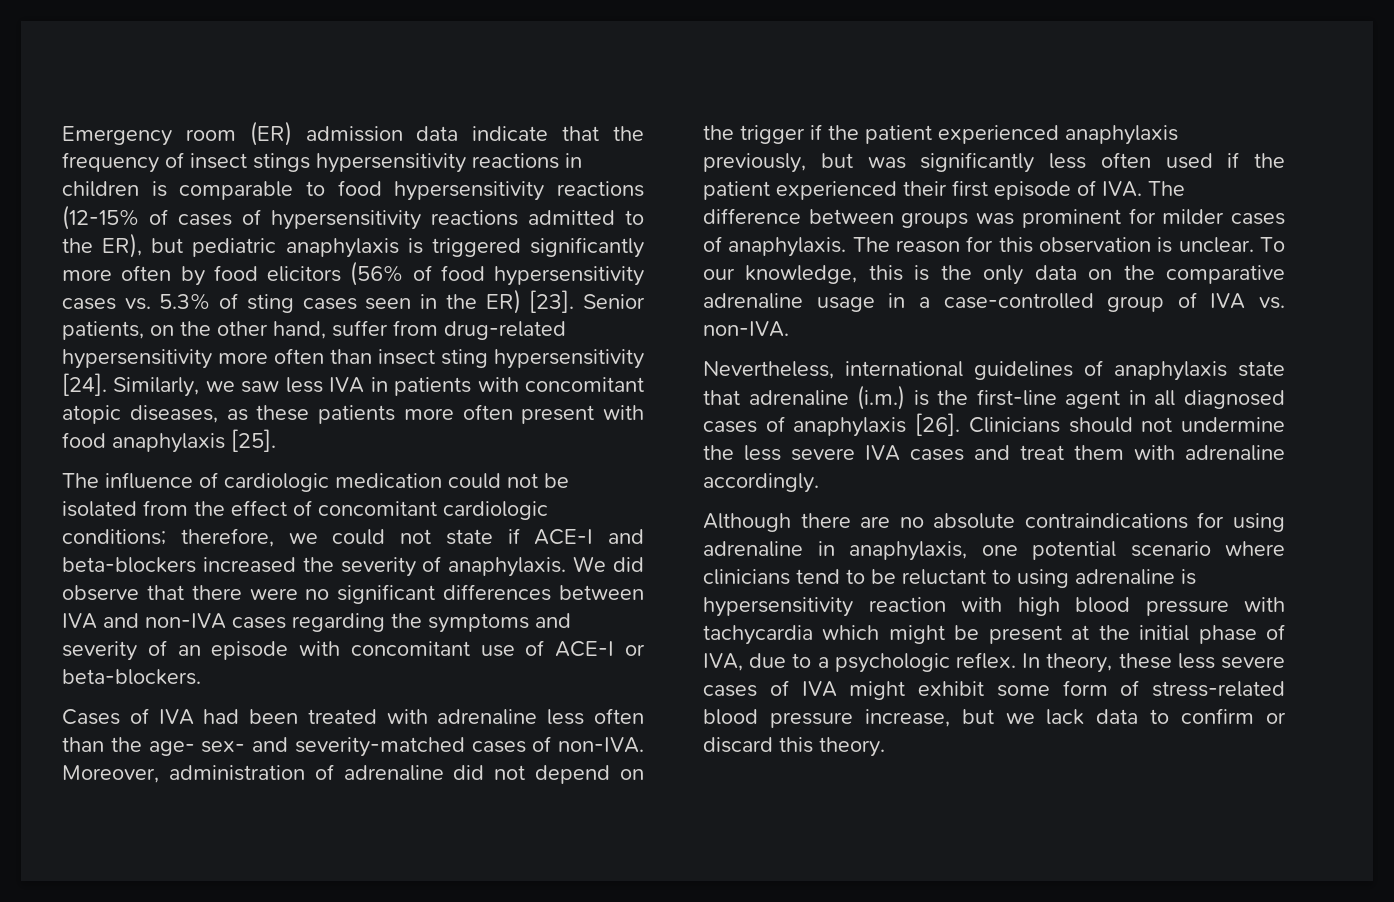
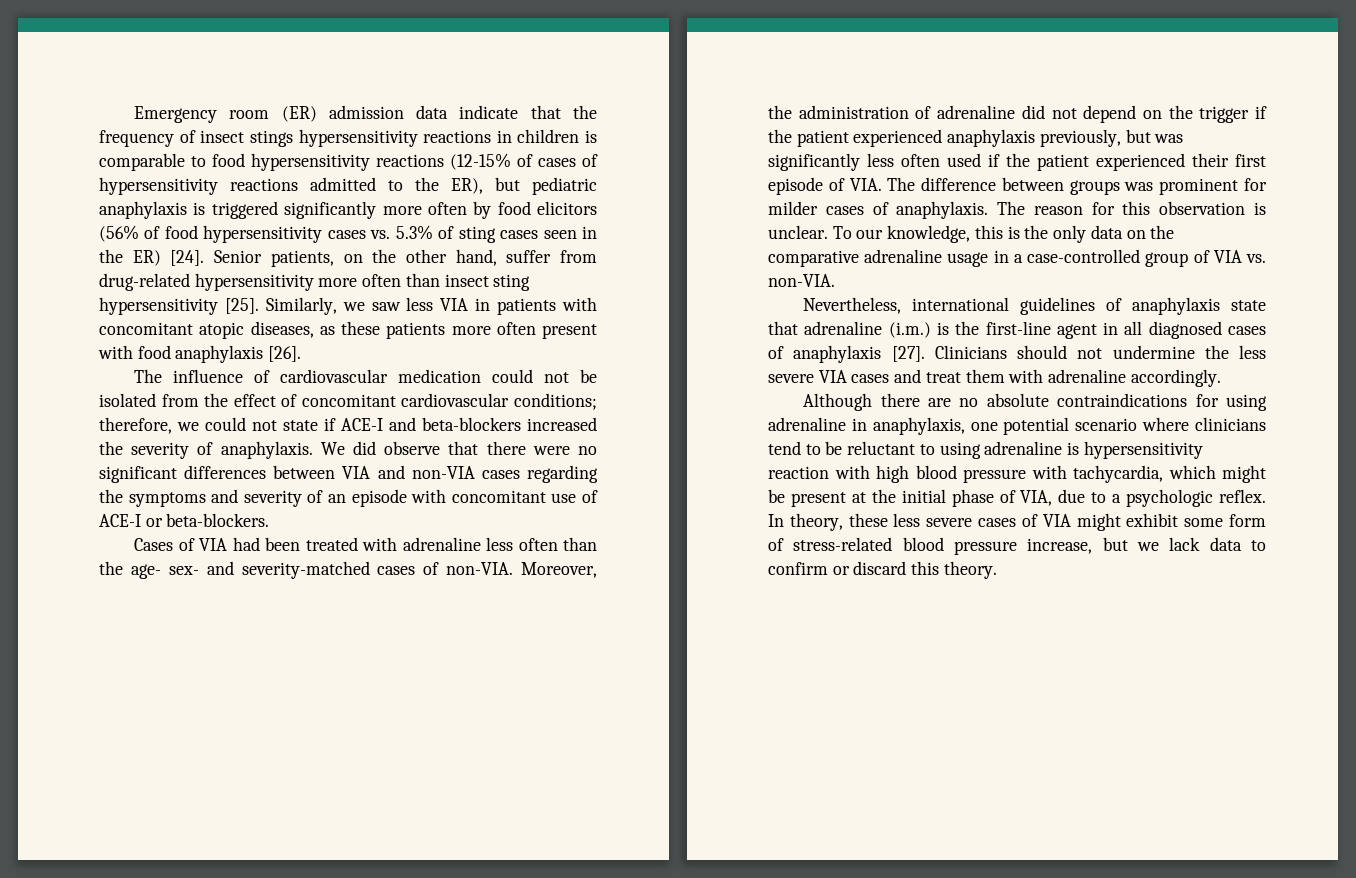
- Emergency room (ER) admission data indicate that the frequency of insect stings hypersensitivity reactions in children is comparable to food hypersensitivity reactions (12-15% of cases of hypersensitivity reactions admitted to the ER), but pediatric anaphylaxis is triggered significantly more often by food elicitors (56% of food hypersensitivity cases vs. 5.3% of sting cases seen in the ER) [23].
+ Emergency room (ER) admission data indicate that the frequency of insect stings hypersensitivity reactions in children is comparable to food hypersensitivity reactions (12-15% of cases of hypersensitivity reactions admitted to the ER), but pediatric anaphylaxis is triggered significantly more often by food elicitors (56% of food hypersensitivity cases vs. 5.3% of sting cases seen in the ER) [24].
- Senior patients, on the other hand, suffer from drug-related hypersensitivity more often than insect sting hypersensitivity [24].
+ Senior patients, on the other hand, suffer from drug-related hypersensitivity more often than insect sting hypersensitivity [25].
- Similarly, we saw less IVA in patients with concomitant atopic diseases, as these patients more often present with food anaphylaxis [25].
+ Similarly, we saw less VIA in patients with concomitant atopic diseases, as these patients more often present with food anaphylaxis [26].
- The influence of cardiologic medication could not be isolated from the effect of concomitant cardiologic conditions; therefore, we could not state if ACE-I and beta-blockers increased the severity of anaphylaxis.
+ The influence of cardiovascular medication could not be isolated from the effect of concomitant cardiovascular conditions; therefore, we could not state if ACE-I and beta-blockers increased the severity of anaphylaxis.
- We did observe that there were no significant differences between IVA and non-IVA cases regarding the symptoms and severity of an episode with concomitant use of ACE-I or beta-blockers.
+ We did observe that there were no significant differences between VIA and non-VIA cases regarding the symptoms and severity of an episode with concomitant use of ACE-I or beta-blockers.
- Cases of IVA had been treated with adrenaline less often than the age- sex- and severity-matched cases of non-IVA. Moreover, administration of adrenaline did not depend on the trigger if the patient experienced anaphylaxis previously, but was significantly less often used if the patient experienced their first episode of IVA. The difference between groups was prominent for milder cases of anaphylaxis.
+ Cases of VIA had been treated with adrenaline less often than the age- sex- and severity-matched cases of non-VIA. Moreover, the administration of adrenaline did not depend on the trigger if the patient experienced anaphylaxis previously, but was significantly less often used if the patient experienced their first episode of VIA. The difference between groups was prominent for milder cases of anaphylaxis.
- To our knowledge, this is the only data on the comparative adrenaline usage in a case-controlled group of IVA vs. non-IVA.
+ To our knowledge, this is the only data on the comparative adrenaline usage in a case-controlled group of VIA vs. non-VIA.
- Nevertheless, international guidelines of anaphylaxis state that adrenaline (i.m.) is the first-line agent in all diagnosed cases of anaphylaxis [26].
+ Nevertheless, international guidelines of anaphylaxis state that adrenaline (i.m.) is the first-line agent in all diagnosed cases of anaphylaxis [27].
- Clinicians should not undermine the less severe IVA cases and treat them with adrenaline accordingly.
+ Clinicians should not undermine the less severe VIA cases and treat them with adrenaline accordingly.
- Although there are no absolute contraindications for using adrenaline in anaphylaxis, one potential scenario where clinicians tend to be reluctant to using adrenaline is hypersensitivity reaction with high blood pressure with tachycardia which might be present at the initial phase of IVA, due to a psychologic reflex.
+ Although there are no absolute contraindications for using adrenaline in anaphylaxis, one potential scenario where clinicians tend to be reluctant to using adrenaline is hypersensitivity reaction with high blood pressure with tachycardia, which might be present at the initial phase of VIA, due to a psychologic reflex.
- In theory, these less severe cases of IVA might exhibit some form of stress-related blood pressure increase, but we lack data to confirm or discard this theory.
+ In theory, these less severe cases of VIA might exhibit some form of stress-related blood pressure increase, but we lack data to confirm or discard this theory.

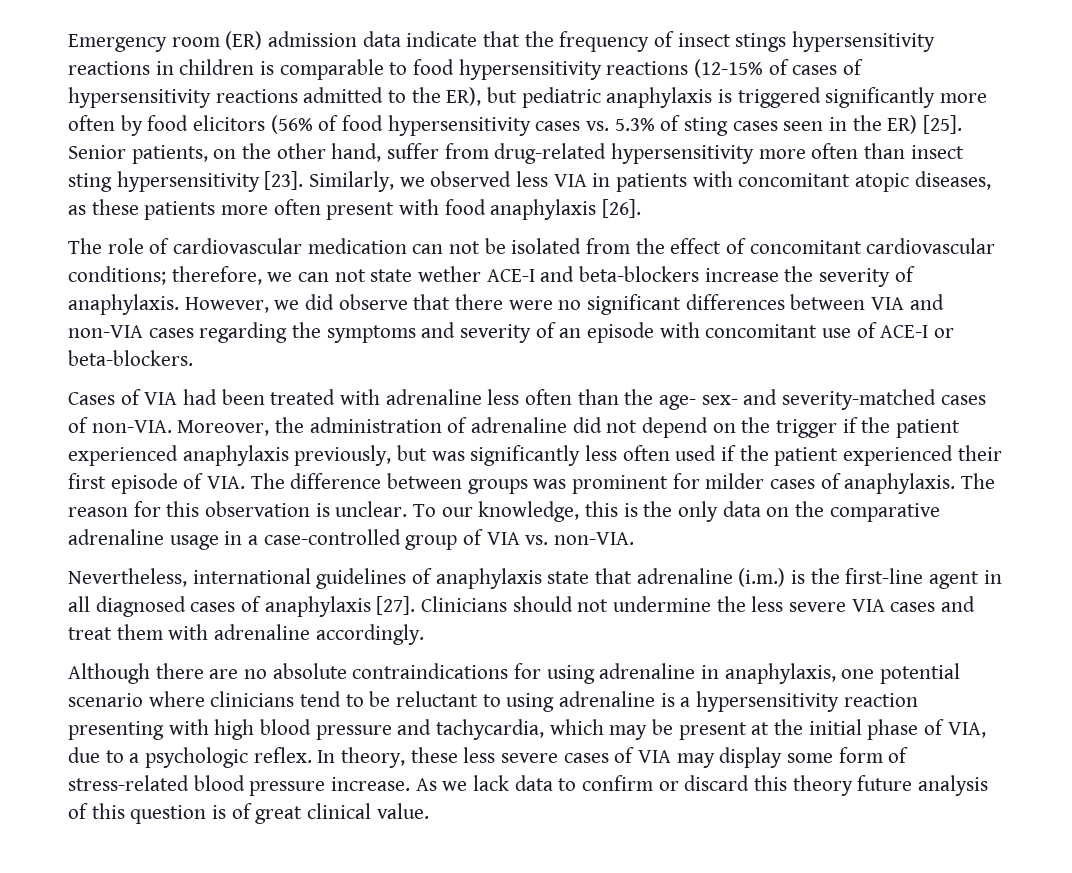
- Emergency room (ER) admission data indicate that the frequency of insect stings hypersensitivity reactions in children is comparable to food hypersensitivity reactions (12-15% of cases of hypersensitivity reactions admitted to the ER), but pediatric anaphylaxis is triggered significantly more often by food elicitors (56% of food hypersensitivity cases vs. 5.3% of sting cases seen in the ER) [24].
+ Emergency room (ER) admission data indicate that the frequency of insect stings hypersensitivity reactions in children is comparable to food hypersensitivity reactions (12-15% of cases of hypersensitivity reactions admitted to the ER), but pediatric anaphylaxis is triggered significantly more often by food elicitors (56% of food hypersensitivity cases vs. 5.3% of sting cases seen in the ER) [25].
- Senior patients, on the other hand, suffer from drug-related hypersensitivity more often than insect sting hypersensitivity [25].
+ Senior patients, on the other hand, suffer from drug-related hypersensitivity more often than insect sting hypersensitivity [23].
- Similarly, we saw less VIA in patients with concomitant atopic diseases, as these patients more often present with food anaphylaxis [26].
+ Similarly, we observed less VIA in patients with concomitant atopic diseases, as these patients more often present with food anaphylaxis [26].
- The influence of cardiovascular medication could not be isolated from the effect of concomitant cardiovascular conditions; therefore, we could not state if ACE-I and beta-blockers increased the severity of anaphylaxis.
+ The role of cardiovascular medication can not be isolated from the effect of concomitant cardiovascular conditions; therefore, we can not state wether ACE-I and beta-blockers increase the severity of anaphylaxis.
- We did observe that there were no significant differences between VIA and non-VIA cases regarding the symptoms and severity of an episode with concomitant use of ACE-I or beta-blockers.
+ However, we did observe that there were no significant differences between VIA and non-VIA cases regarding the symptoms and severity of an episode with concomitant use of ACE-I or beta-blockers.
- Although there are no absolute contraindications for using adrenaline in anaphylaxis, one potential scenario where clinicians tend to be reluctant to using adrenaline is hypersensitivity reaction with high blood pressure with tachycardia, which might be present at the initial phase of VIA, due to a psychologic reflex.
+ Although there are no absolute contraindications for using adrenaline in anaphylaxis, one potential scenario where clinicians tend to be reluctant to using adrenaline is a hypersensitivity reaction presenting with high blood pressure and tachycardia, which may be present at the initial phase of VIA, due to a psychologic reflex.
- In theory, these less severe cases of VIA might exhibit some form of stress-related blood pressure increase, but we lack data to confirm or discard this theory.
+ In theory, these less severe cases of VIA may display some form of stress-related blood pressure increase. As we lack data to confirm or discard this theory future analysis of this question is of great clinical value.

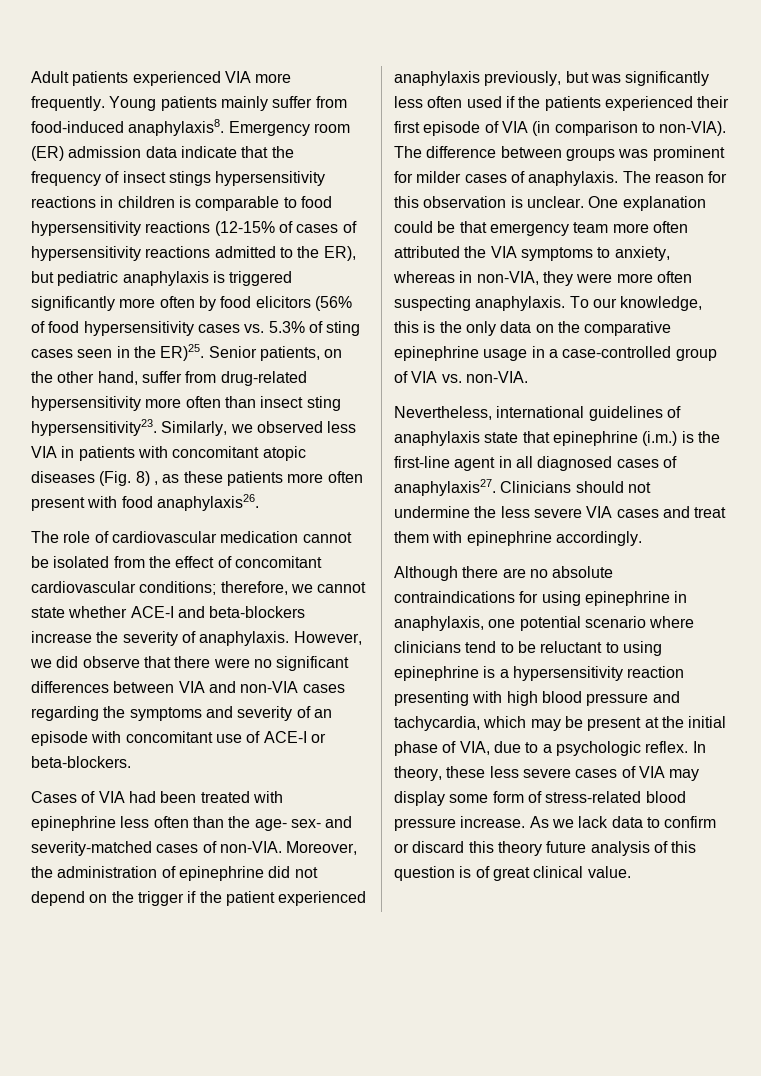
+ Adult patients experienced VIA more frequently. Young patients mainly suffer from food-induced anaphylaxis8.
- Emergency room (ER) admission data indicate that the frequency of insect stings hypersensitivity reactions in children is comparable to food hypersensitivity reactions (12-15% of cases of hypersensitivity reactions admitted to the ER), but pediatric anaphylaxis is triggered significantly more often by food elicitors (56% of food hypersensitivity cases vs. 5.3% of sting cases seen in the ER) [25].
+ Emergency room (ER) admission data indicate that the frequency of insect stings hypersensitivity reactions in children is comparable to food hypersensitivity reactions (12-15% of cases of hypersensitivity reactions admitted to the ER), but pediatric anaphylaxis is triggered significantly more often by food elicitors (56% of food hypersensitivity cases vs. 5.3% of sting cases seen in the ER)25.
- Senior patients, on the other hand, suffer from drug-related hypersensitivity more often than insect sting hypersensitivity [23].
+ Senior patients, on the other hand, suffer from drug-related hypersensitivity more often than insect sting hypersensitivity23.
- Similarly, we observed less VIA in patients with concomitant atopic diseases, as these patients more often present with food anaphylaxis [26].
+ Similarly, we observed less VIA in patients with concomitant atopic diseases (Fig. 8) , as these patients more often present with food anaphylaxis26.
- The role of cardiovascular medication can not be isolated from the effect of concomitant cardiovascular conditions; therefore, we can not state wether ACE-I and beta-blockers increase the severity of anaphylaxis.
+ The role of cardiovascular medication cannot be isolated from the effect of concomitant cardiovascular conditions; therefore, we cannot state whether ACE-I and beta-blockers increase the severity of anaphylaxis.
- Cases of VIA had been treated with adrenaline less often than the age- sex- and severity-matched cases of non-VIA.
+ Cases of VIA had been treated with epinephrine less often than the age- sex- and severity-matched cases of non-VIA.
- Moreover, the administration of adrenaline did not depend on the trigger if the patient experienced anaphylaxis previously, but was significantly less often used if the patient experienced their first episode of VIA. The difference between groups was prominent for milder cases of anaphylaxis.
+ Moreover, the administration of epinephrine did not depend on the trigger if the patient experienced anaphylaxis previously, but was significantly less often used if the patients experienced their first episode of VIA (in comparison to non-VIA). The difference between groups was prominent for milder cases of anaphylaxis.
+ One explanation could be that emergency team more often attributed the VIA symptoms to anxiety, whereas in non-VIA, they were more often suspecting anaphylaxis.
- To our knowledge, this is the only data on the comparative adrenaline usage in a case-controlled group of VIA vs. non-VIA.
+ To our knowledge, this is the only data on the comparative epinephrine usage in a case-controlled group of VIA vs. non-VIA.
- Nevertheless, international guidelines of anaphylaxis state that adrenaline (i.m.) is the first-line agent in all diagnosed cases of anaphylaxis [27].
+ Nevertheless, international guidelines of anaphylaxis state that epinephrine (i.m.) is the first-line agent in all diagnosed cases of anaphylaxis27.
- Clinicians should not undermine the less severe VIA cases and treat them with adrenaline accordingly.
+ Clinicians should not undermine the less severe VIA cases and treat them with epinephrine accordingly.
- Although there are no absolute contraindications for using adrenaline in anaphylaxis, one potential scenario where clinicians tend to be reluctant to using adrenaline is a hypersensitivity reaction presenting with high blood pressure and tachycardia, which may be present at the initial phase of VIA, due to a psychologic reflex.
+ Although there are no absolute contraindications for using epinephrine in anaphylaxis, one potential scenario where clinicians tend to be reluctant to using epinephrine is a hypersensitivity reaction presenting with high blood pressure and tachycardia, which may be present at the initial phase of VIA, due to a psychologic reflex.

